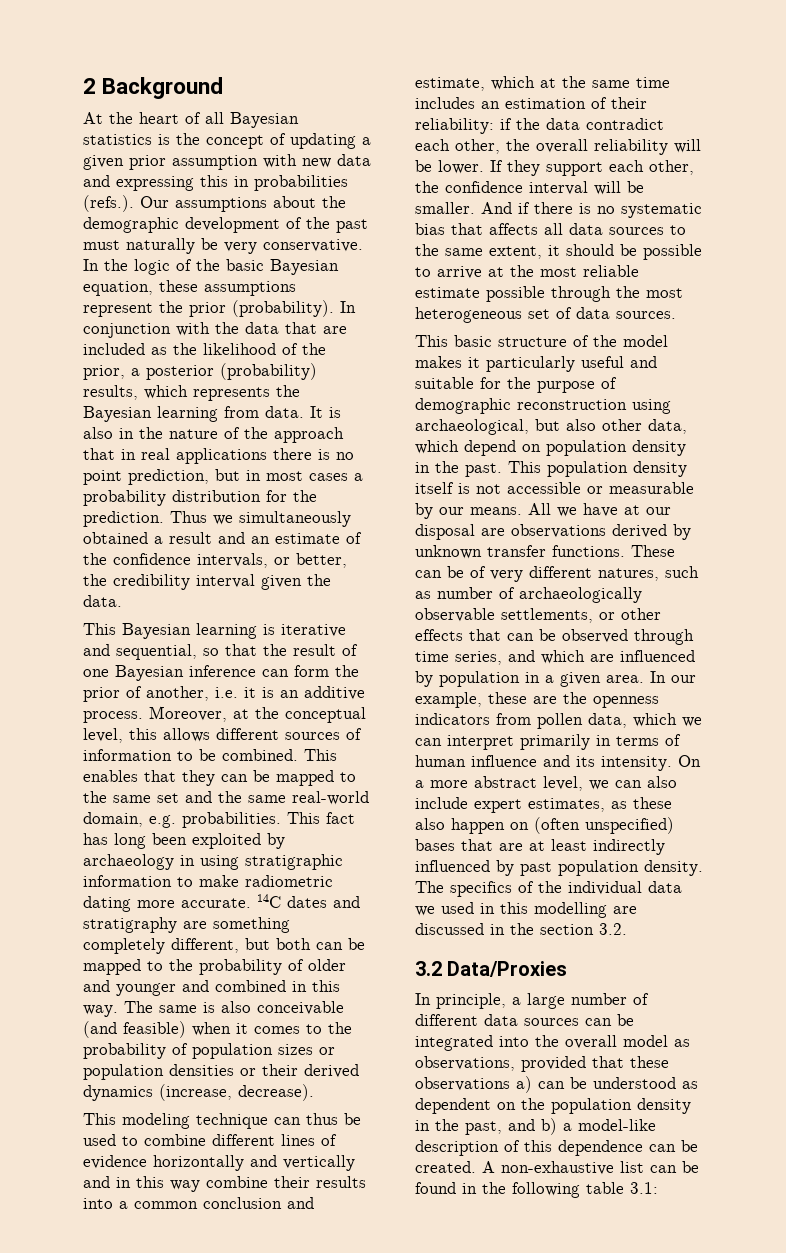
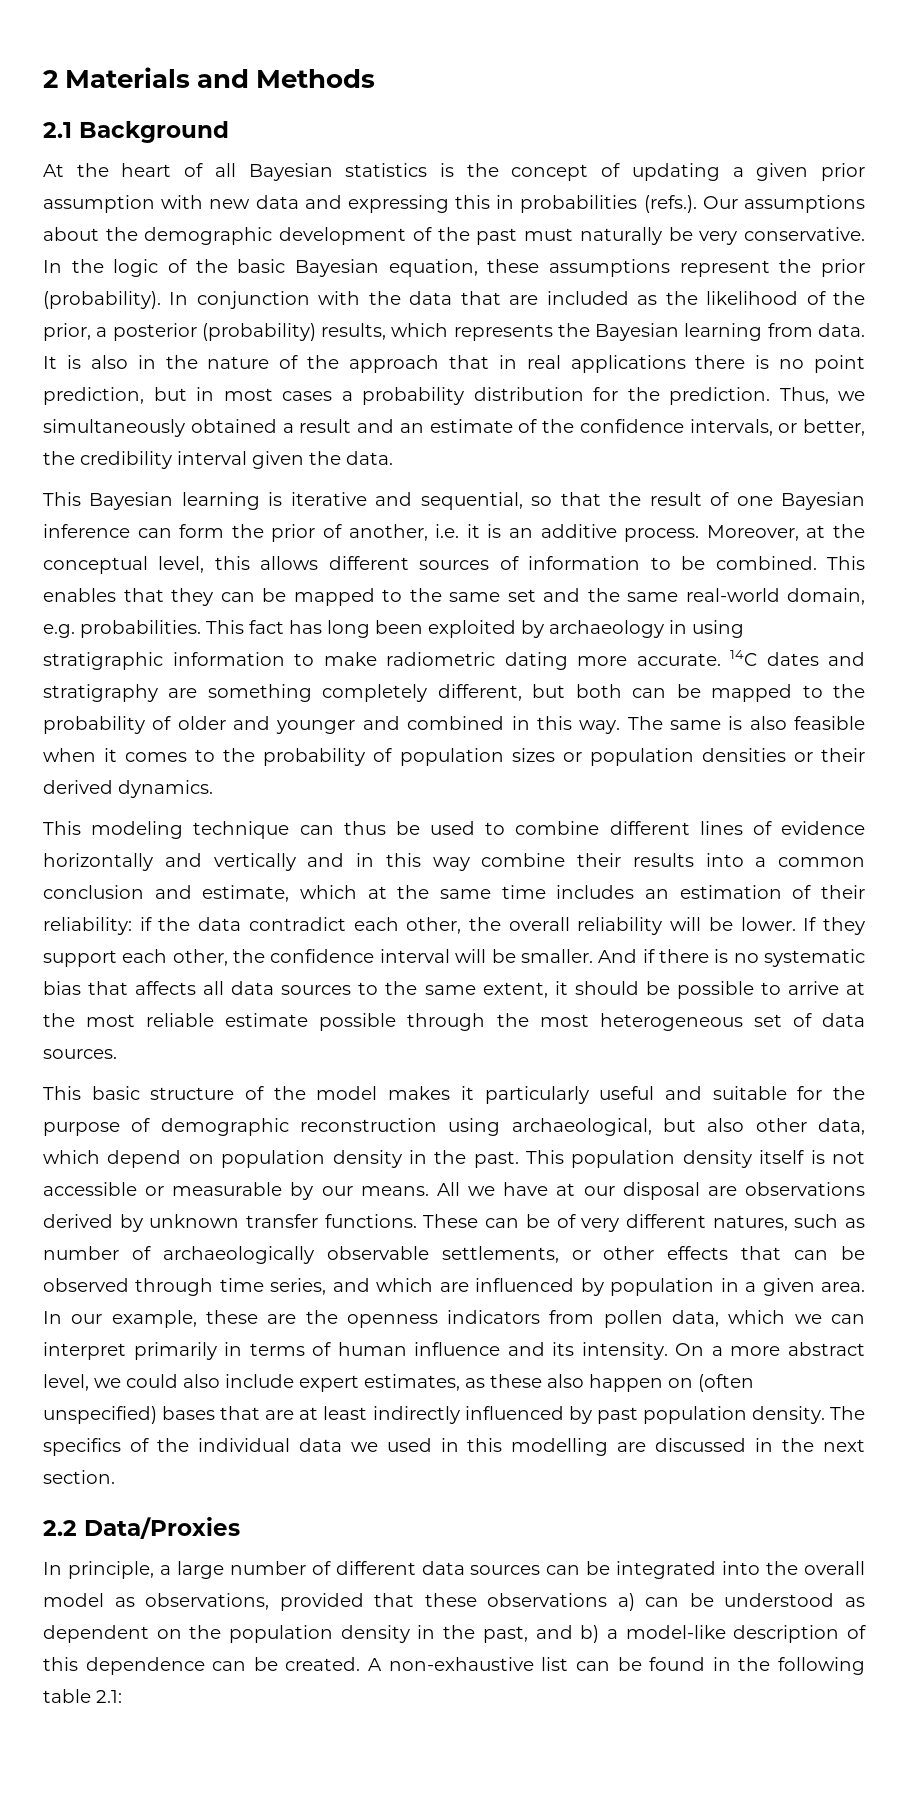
- 2 Background
+ 2 Materials and Methods
+ 2.1 Background
- Thus we simultaneously obtained a result and an estimate of the confidence intervals, or better, the credibility interval given the data.
+ Thus, we simultaneously obtained a result and an estimate of the confidence intervals, or better, the credibility interval given the data.
- The same is also conceivable (and feasible) when it comes to the probability of population sizes or population densities or their derived dynamics (increase, decrease).
+ The same is also feasible when it comes to the probability of population sizes or population densities or their derived dynamics.
- On a more abstract level, we can also include expert estimates, as these also happen on (often unspecified) bases that are at least indirectly influenced by past population density.
+ On a more abstract level, we could also include expert estimates, as these also happen on (often unspecified) bases that are at least indirectly influenced by past population density.
- The specifics of the individual data we used in this modelling are discussed in the section 3.2.
- 3.2 Data/Proxies
+ The specifics of the individual data we used in this modelling are discussed in the next section.
+ 2.2 Data/Proxies
- A non-exhaustive list can be found in the following table 3.1:
+ A non-exhaustive list can be found in the following table 2.1:

